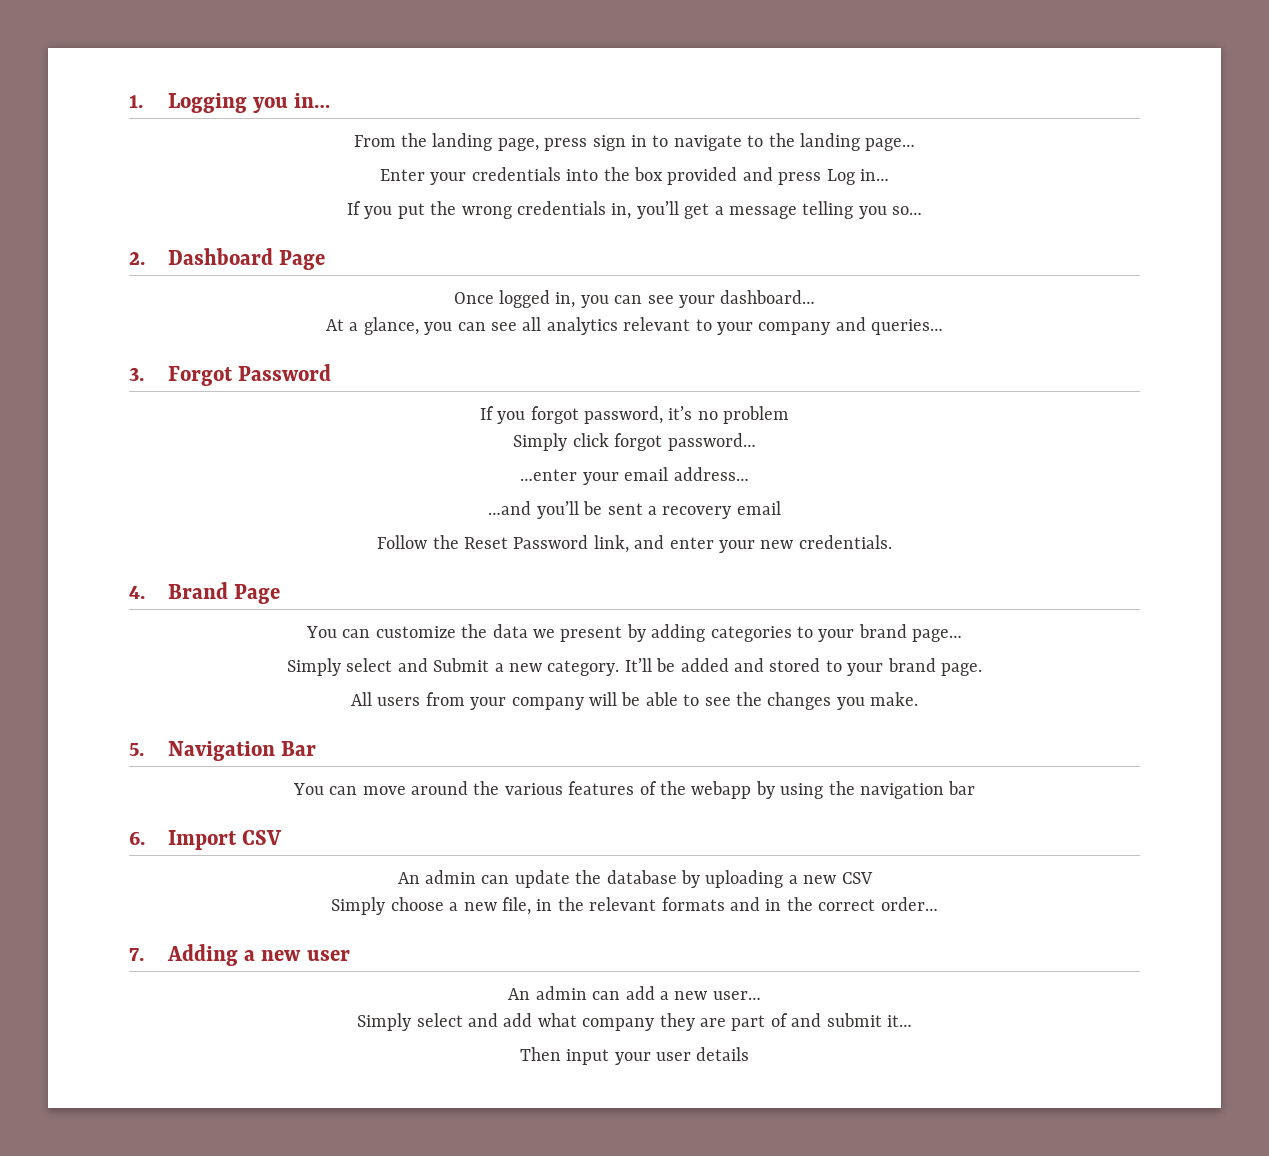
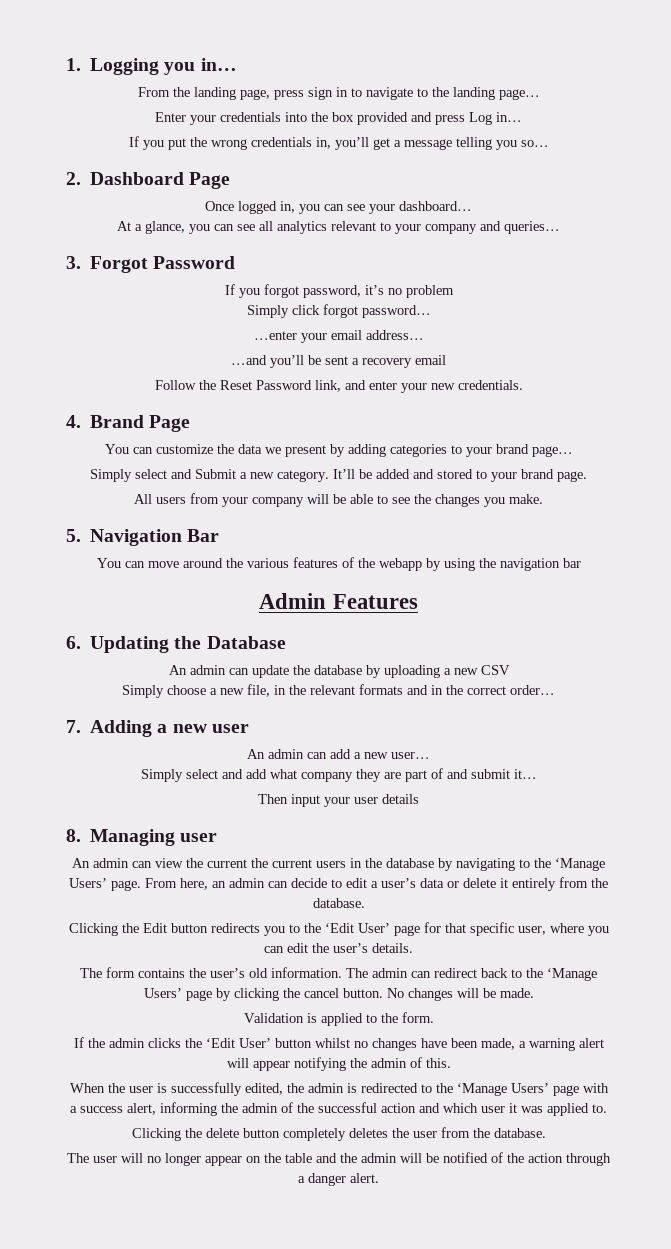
+ Admin Features
- 6. Import CSV
+ 6. Updating the Database
+ 8. Managing user
+ An admin can view the current the current users in the database by navigating to the ‘Manage Users’ page. From here, an admin can decide to edit a user’s data or delete it entirely from the database.
+ Clicking the Edit button redirects you to the ‘Edit User’ page for that specific user, where you can edit the user’s details.
+ The form contains the user’s old information. The admin can redirect back to the ‘Manage Users’ page by clicking the cancel button. No changes will be made.
+ Validation is applied to the form.
+ If the admin clicks the ‘Edit User’ button whilst no changes have been made, a warning alert will appear notifying the admin of this.
+ When the user is successfully edited, the admin is redirected to the ‘Manage Users’ page with a success alert, informing the admin of the successful action and which user it was applied to.
+ Clicking the delete button completely deletes the user from the database.
+ The user will no longer appear on the table and the admin will be notified of the action through a danger alert.

